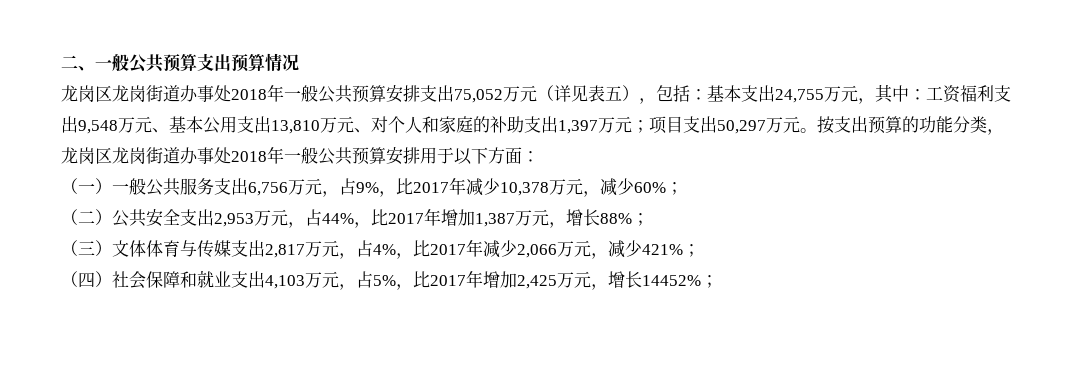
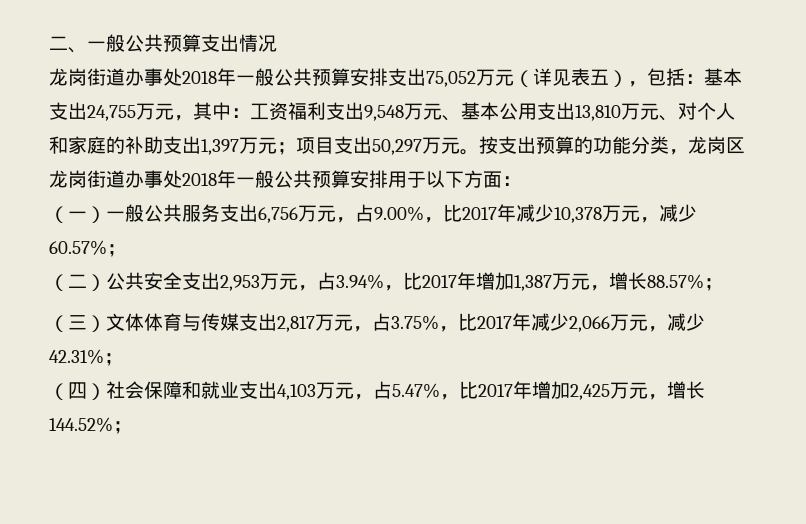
- 二、一般公共预算支出预算情况
+ 二、一般公共预算支出情况
- 龙岗区龙岗街道办事处2018年一般公共预算安排支出75,052万元（详见表五），包括：基本支出24,755万元，其中：工资福利支出9,548万元、基本公用支出13,810万元、对个人和家庭的补助支出1,397万元；项目支出50,297万元。
+ 龙岗街道办事处2018年一般公共预算安排支出75,052万元（详见表五），包括：基本支出24,755万元，其中：工资福利支出9,548万元、基本公用支出13,810万元、对个人和家庭的补助支出1,397万元；项目支出50,297万元。
- （一）一般公共服务支出6,756万元，占9%，比2017年减少10,378万元，减少60%；
+ （一）一般公共服务支出6,756万元，占9.00%，比2017年减少10,378万元，减少60.57%；
- （二）公共安全支出2,953万元，占44%，比2017年增加1,387万元，增长88%；
+ （二）公共安全支出2,953万元，占3.94%，比2017年增加1,387万元，增长88.57%；
- （三）文体体育与传媒支出2,817万元，占4%，比2017年减少2,066万元，减少421%；
+ （三）文体体育与传媒支出2,817万元，占3.75%，比2017年减少2,066万元，减少42.31%；
- （四）社会保障和就业支出4,103万元，占5%，比2017年增加2,425万元，增长14452%；
+ （四）社会保障和就业支出4,103万元，占5.47%，比2017年增加2,425万元，增长144.52%；

